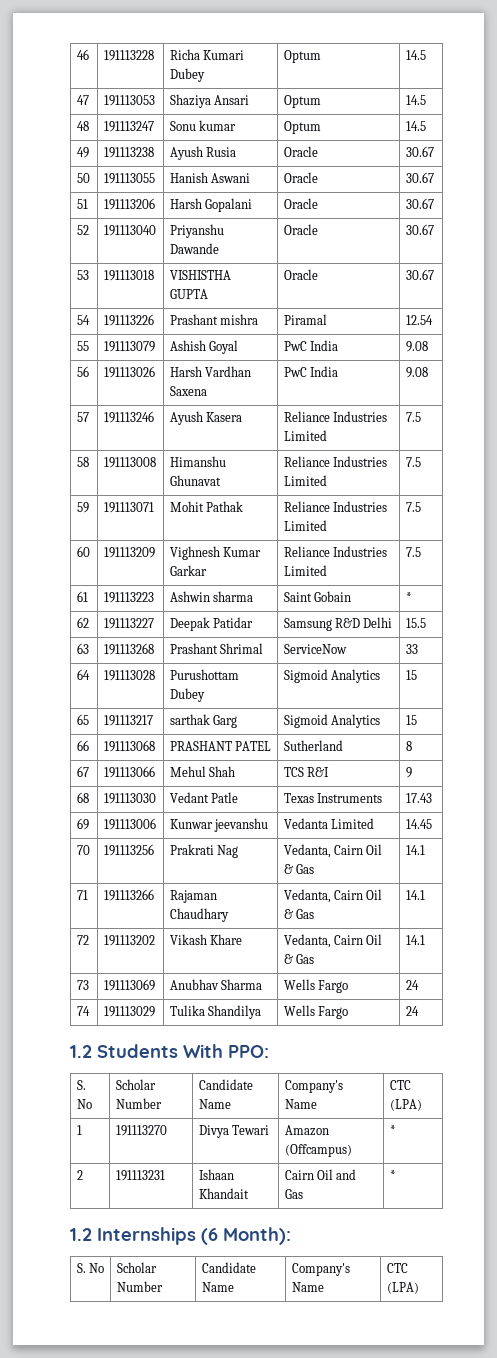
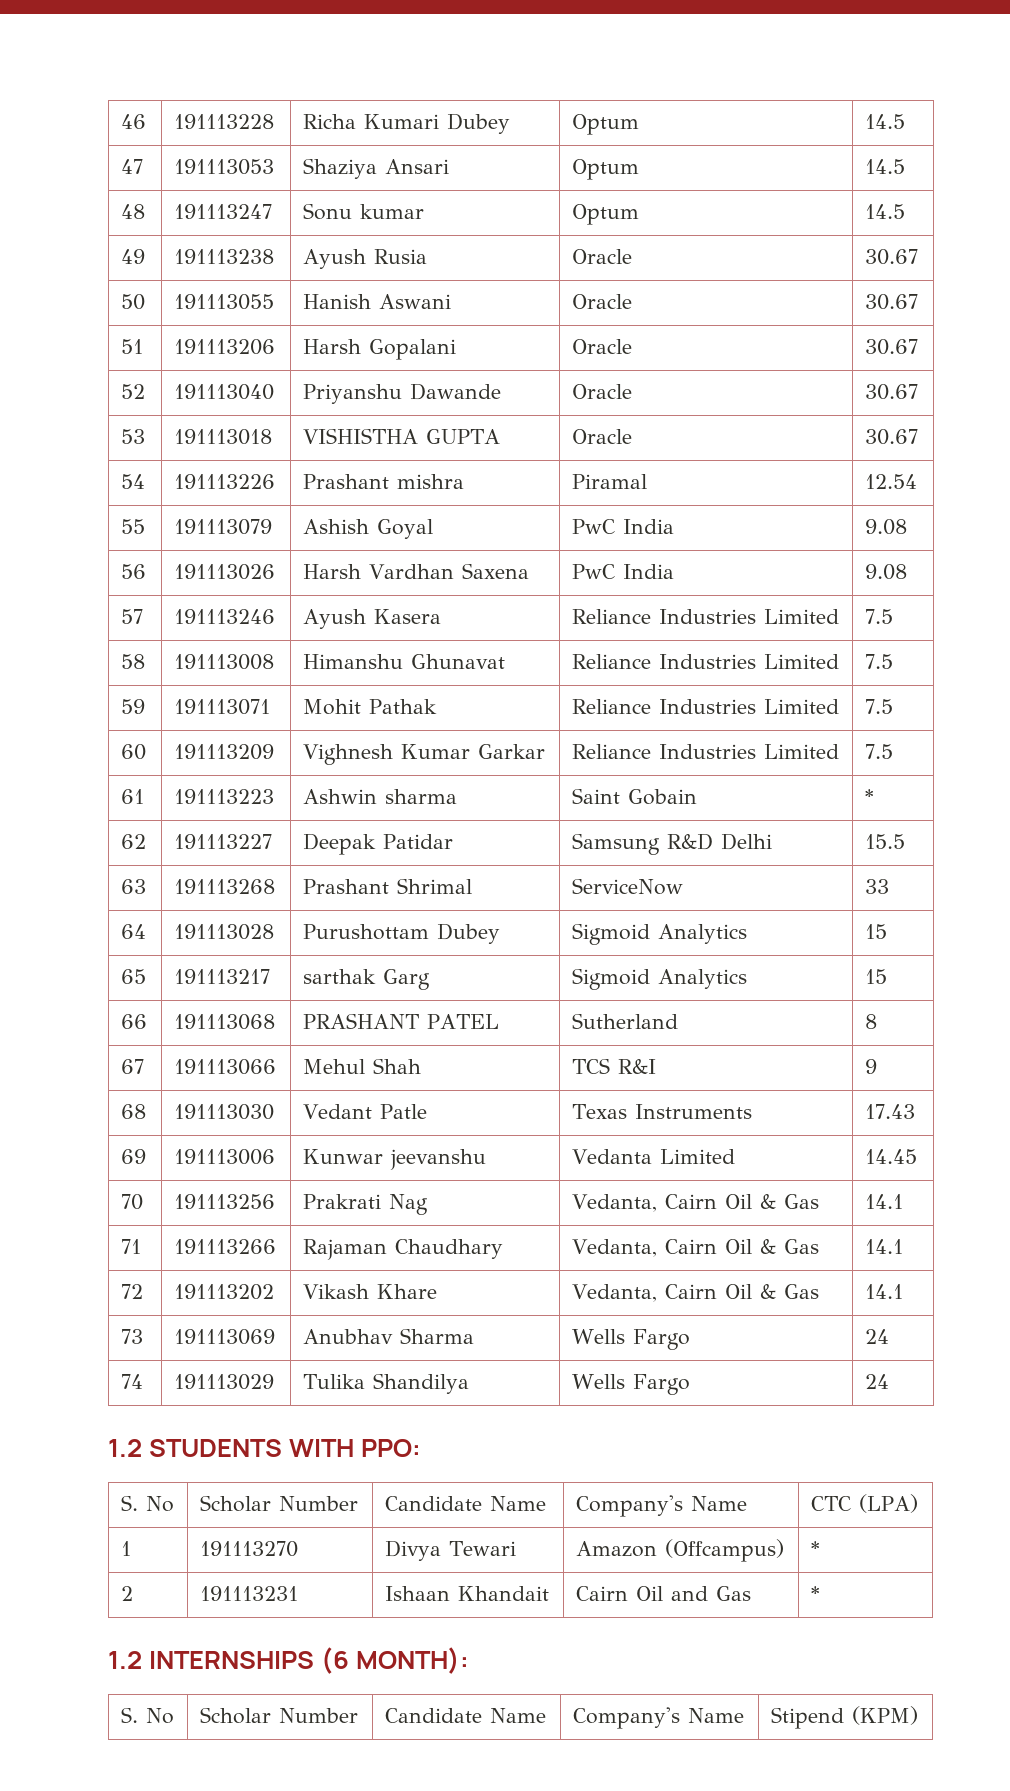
- 1.2 Students With PPO:
+ 1.2 STUDENTS WITH PPO:
- 1.2 Internships (6 Month):
- S. No | Scholar Number | Candidate Name | Company's Name | CTC (LPA)
+ 1.2 INTERNSHIPS (6 MONTH):
+ S. No | Scholar Number | Candidate Name | Company's Name | Stipend (KPM)

